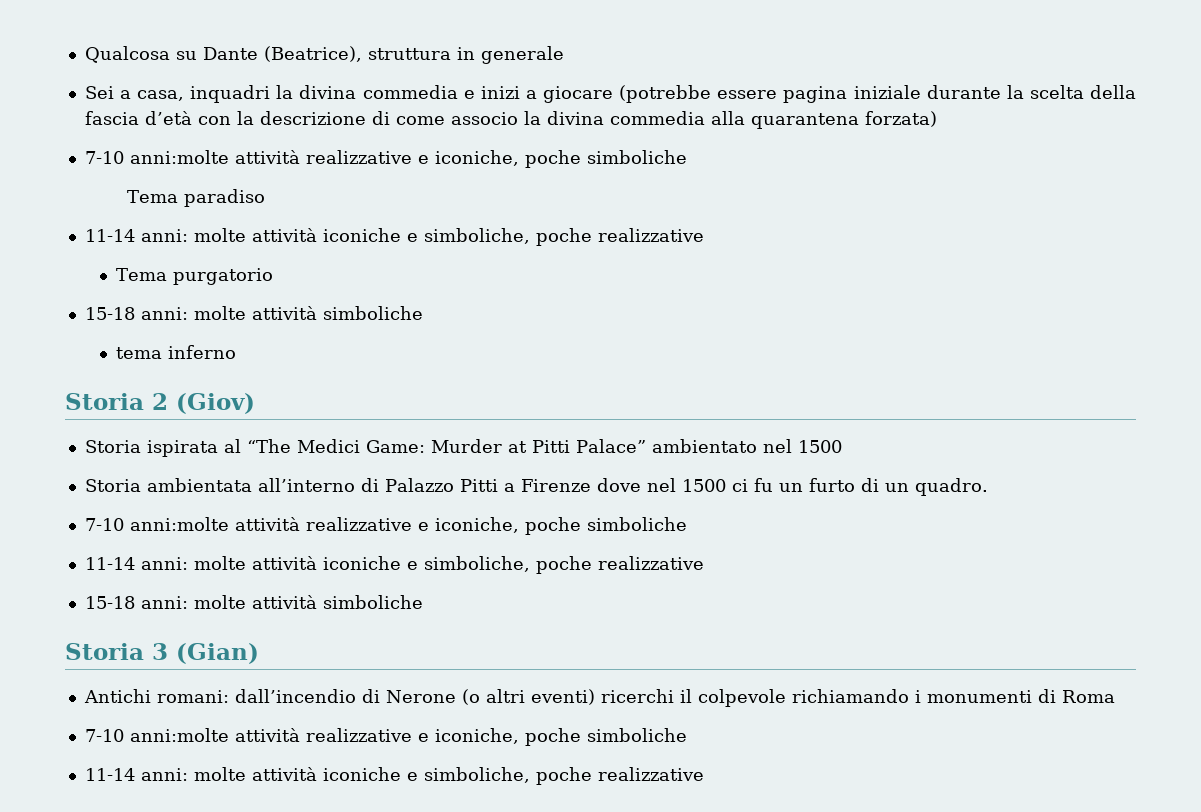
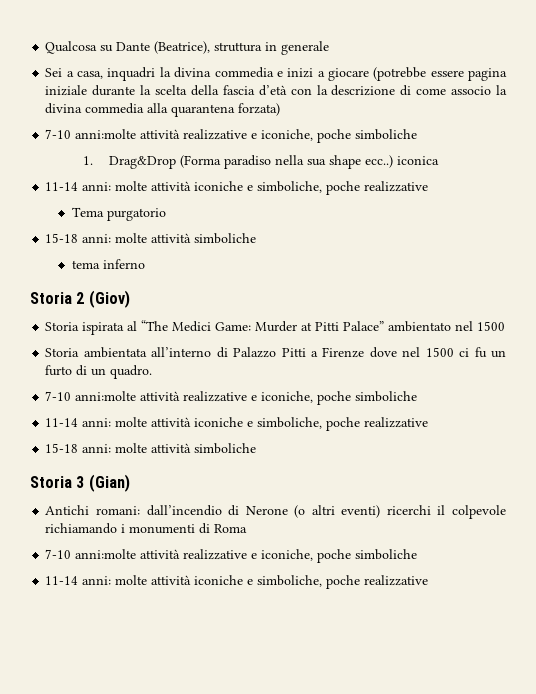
- Tema paradiso
+ 1. Drag&Drop (Forma paradiso nella sua shape ecc..) iconica

